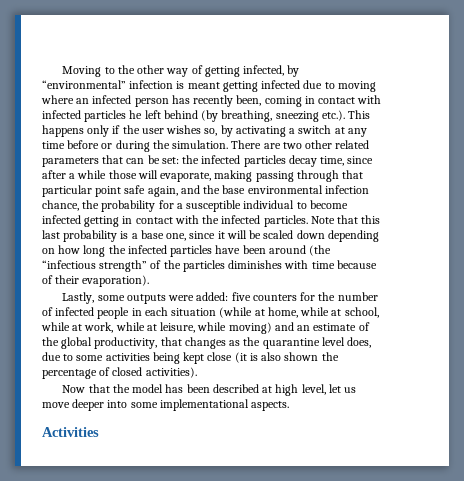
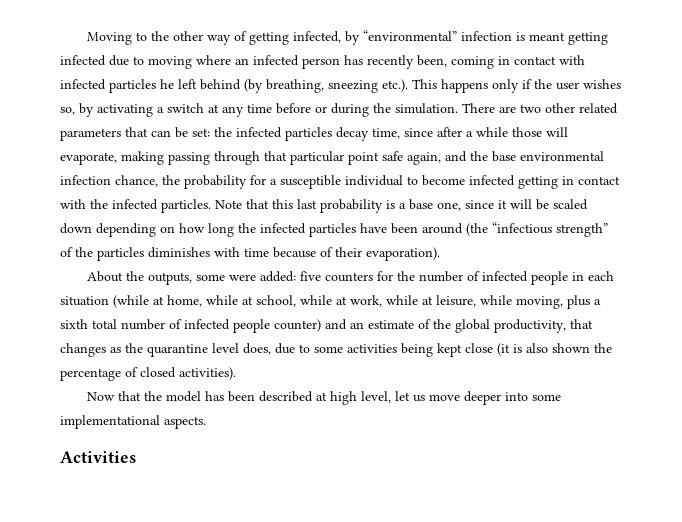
- Lastly, some outputs were added: five counters for the number of infected people in each situation (while at home, while at school, while at work, while at leisure, while moving) and an estimate of the global productivity, that changes as the quarantine level does, due to some activities being kept close (it is also shown the percentage of closed activities).
+ About the outputs, some were added: five counters for the number of infected people in each situation (while at home, while at school, while at work, while at leisure, while moving, plus a sixth total number of infected people counter) and an estimate of the global productivity, that changes as the quarantine level does, due to some activities being kept close (it is also shown the percentage of closed activities).

